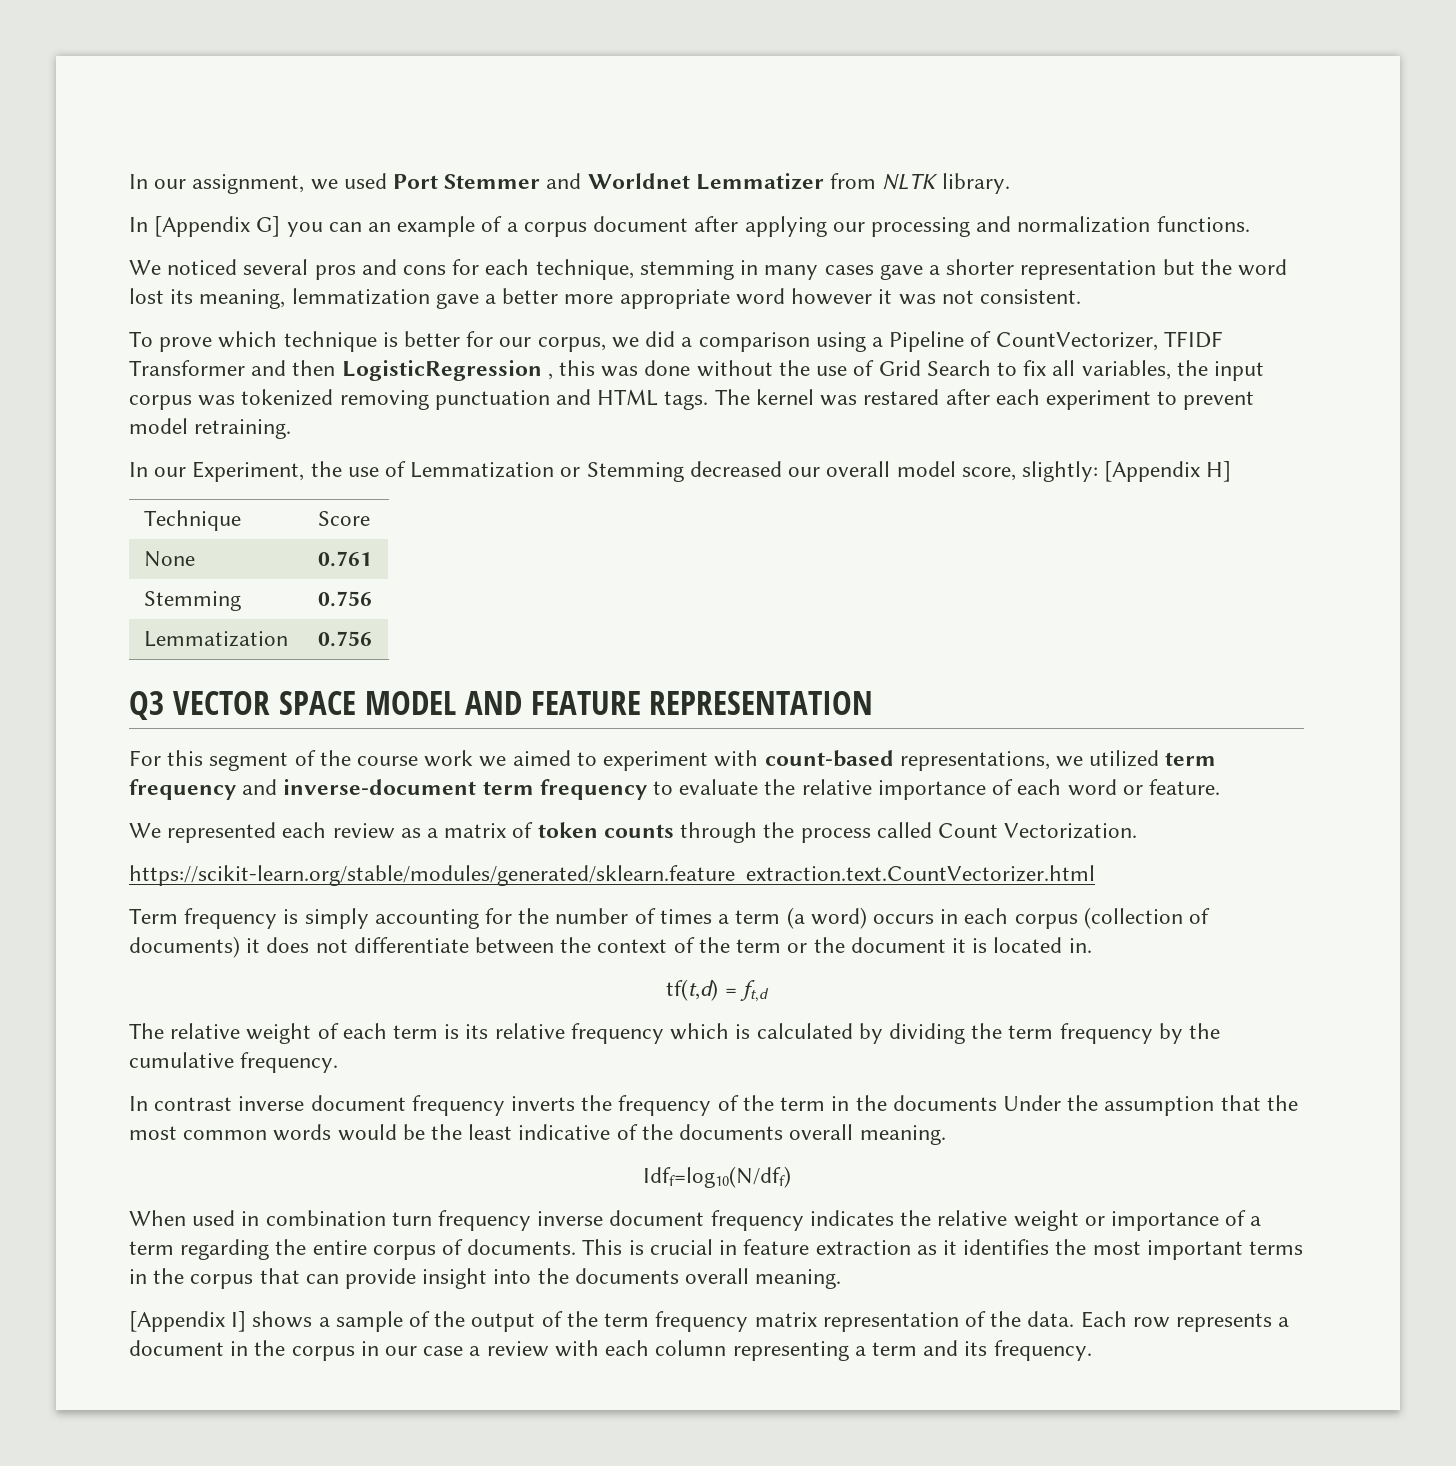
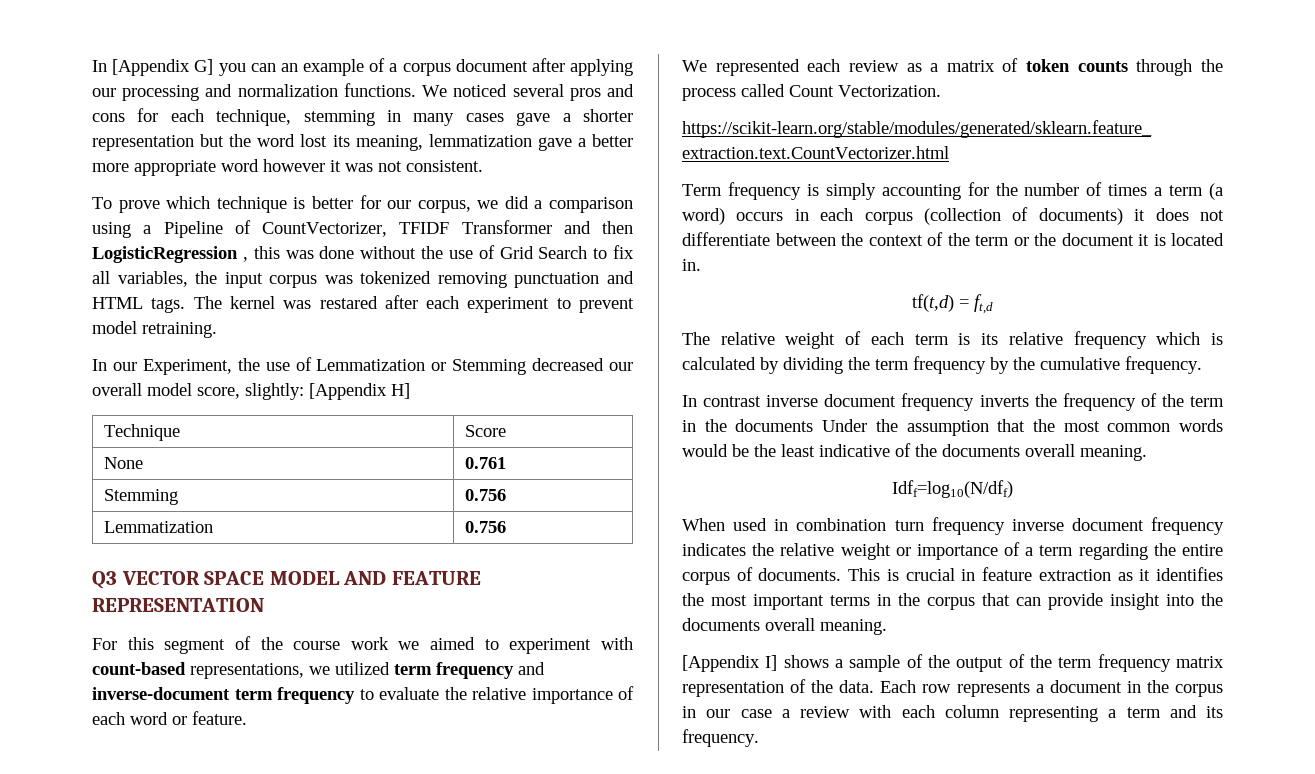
- In our assignment, we used Port Stemmer and Worldnet Lemmatizer from NLTK library.
- In [Appendix G] you can an example of a corpus document after applying our processing and normalization functions.
- We noticed several pros and cons for each technique, stemming in many cases gave a shorter representation but the word lost its meaning, lemmatization gave a better more appropriate word however it was not consistent.
+ In [Appendix G] you can an example of a corpus document after applying our processing and normalization functions. We noticed several pros and cons for each technique, stemming in many cases gave a shorter representation but the word lost its meaning, lemmatization gave a better more appropriate word however it was not consistent.

